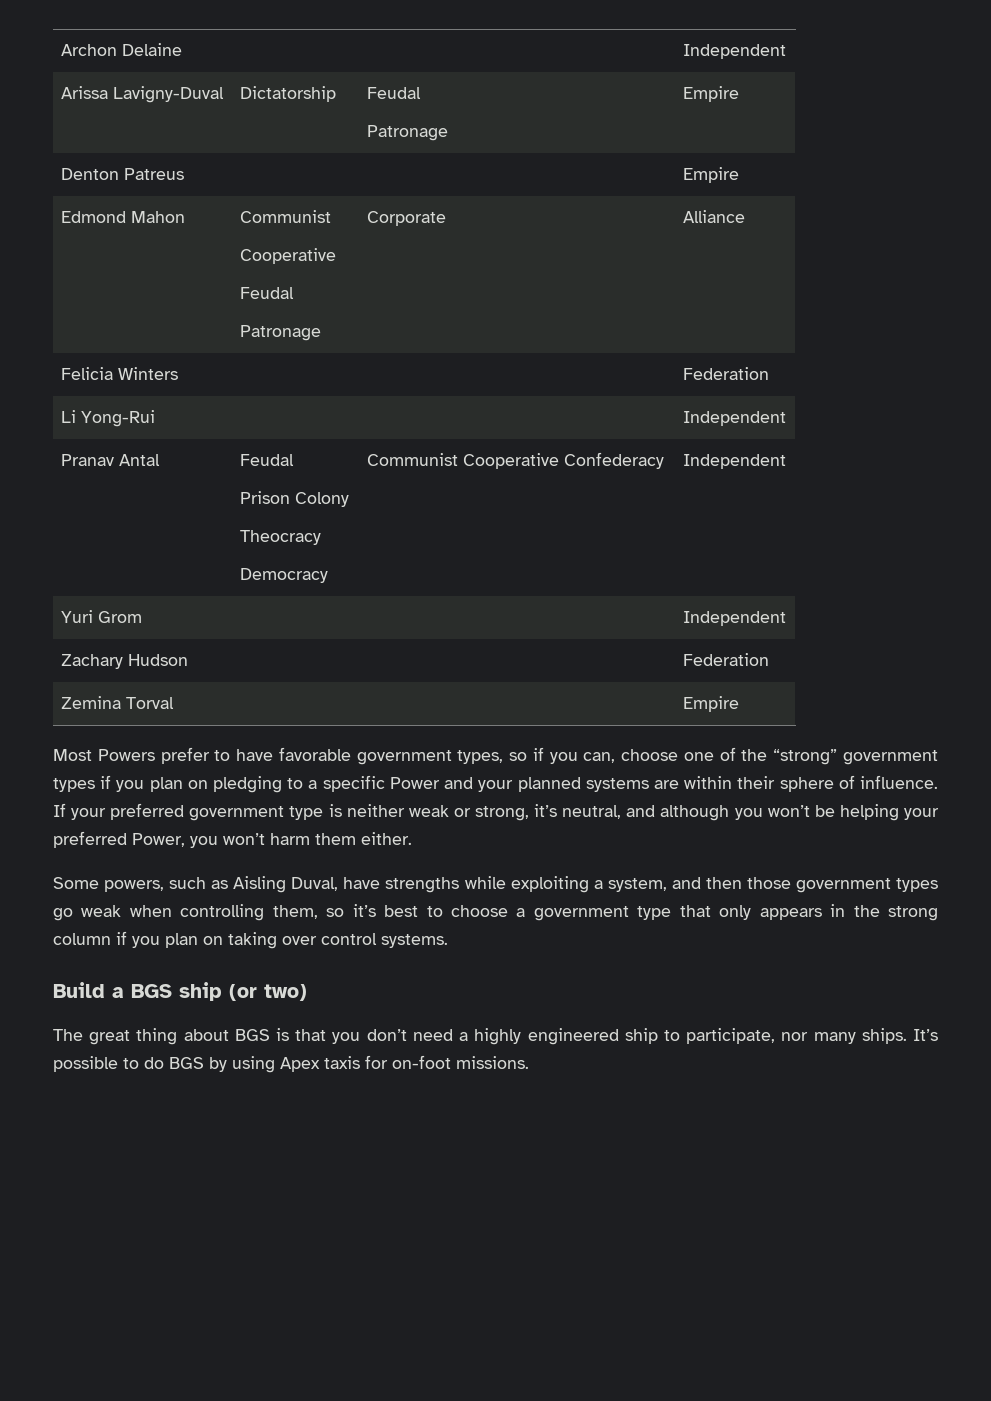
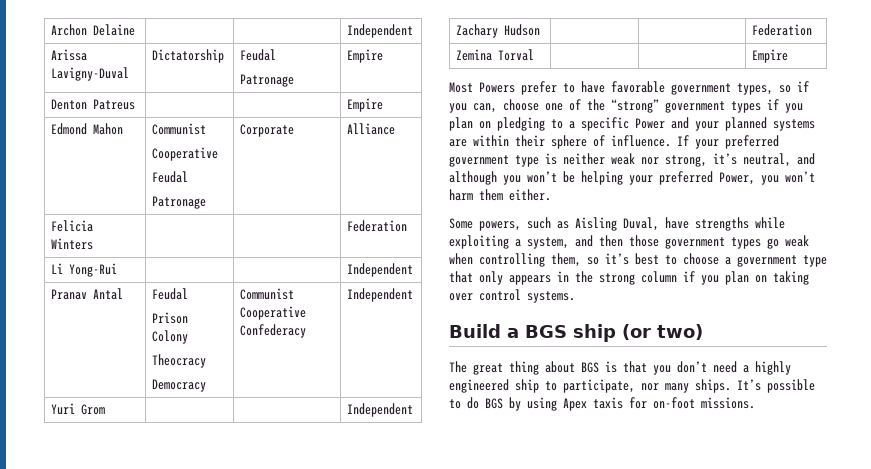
- If your preferred government type is neither weak or strong, it’s neutral, and although you won’t be helping your preferred Power, you won’t harm them either.
+ If your preferred government type is neither weak nor strong, it’s neutral, and although you won’t be helping your preferred Power, you won’t harm them either.

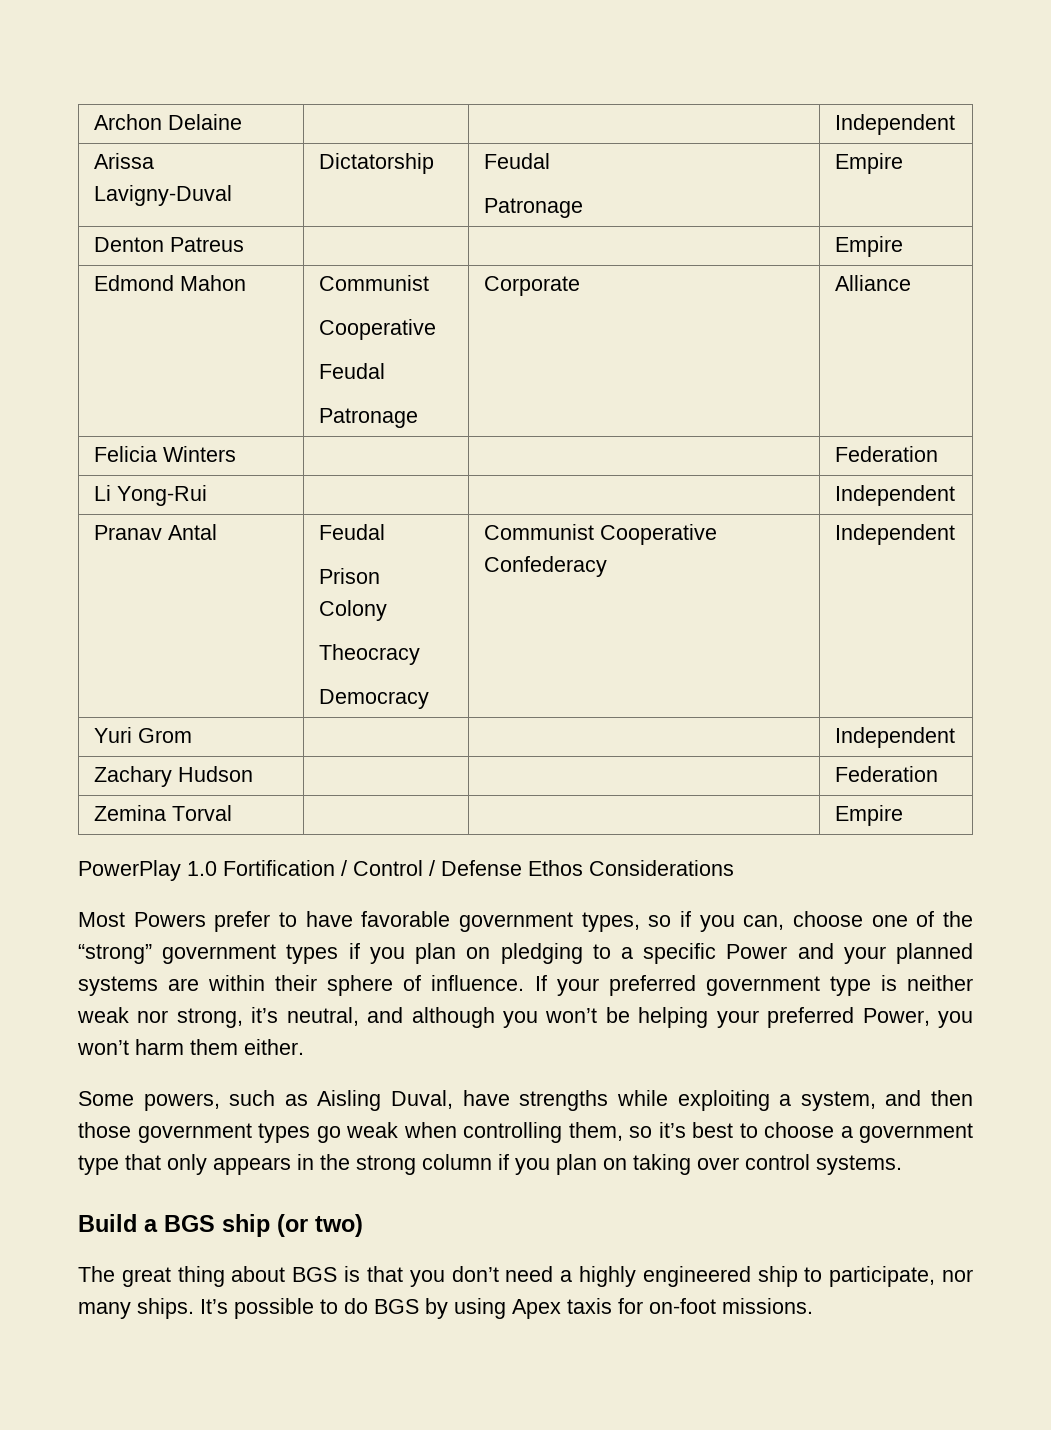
+ PowerPlay 1.0 Fortification / Control / Defense Ethos Considerations

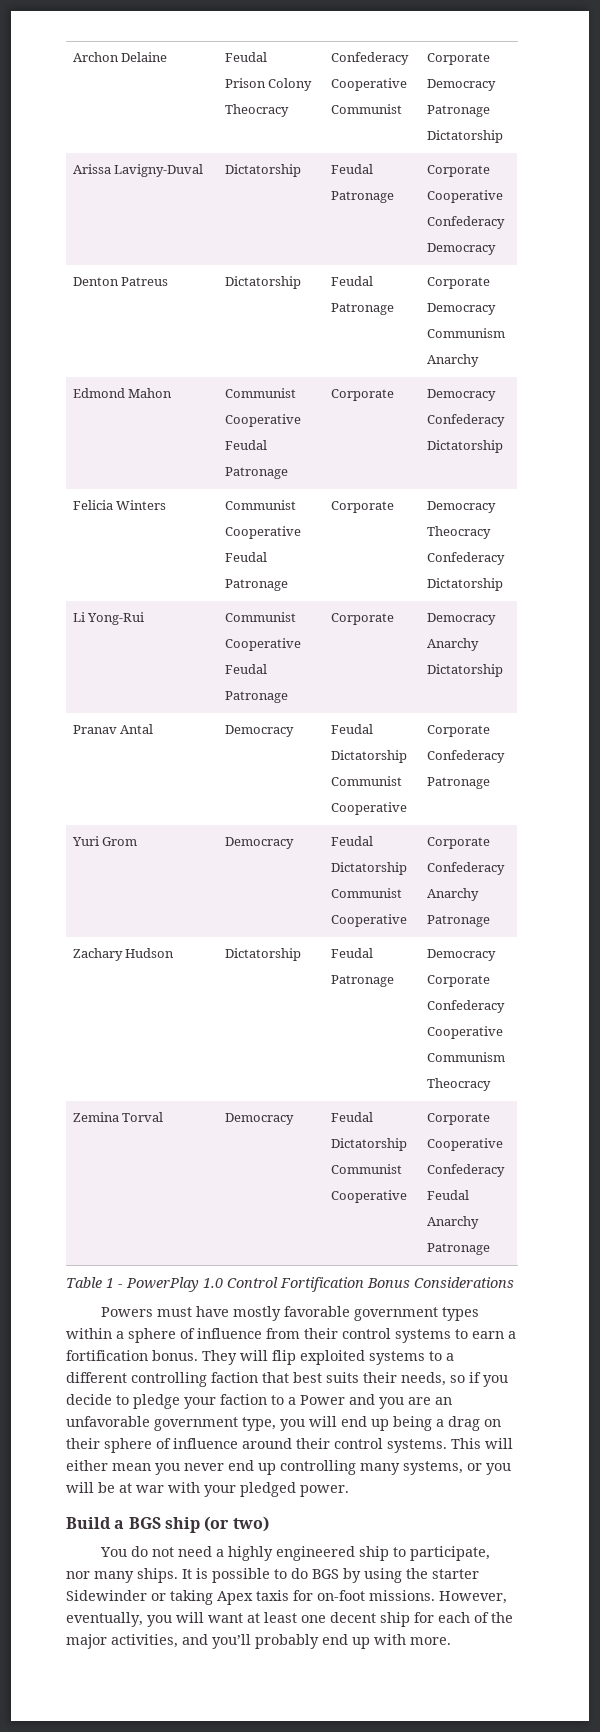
- Archon Delaine | | | Independent
+ Archon Delaine | Feudal
+ Prison Colony
+ Theocracy | Confederacy
+ Cooperative
+ Communist | Corporate
+ Democracy
+ Patronage
+ Dictatorship
  Arissa Lavigny-Duval | Dictatorship | Feudal
- Patronage | Empire
- Denton Patreus | | | Empire
+ Patronage | Corporate
+ Cooperative
+ Confederacy
+ Democracy
+ Denton Patreus | Dictatorship | Feudal
+ Patronage | Corporate
+ Democracy
+ Communism
+ Anarchy
  Edmond Mahon | Communist
  Cooperative
  Feudal
- Patronage | Corporate | Alliance
+ Patronage | Corporate | Democracy
+ Confederacy
+ Dictatorship
- Felicia Winters | | | Federation
- Li Yong-Rui | | | Independent
+ Felicia Winters | Communist
+ Cooperative
+ Feudal
+ Patronage | Corporate | Democracy
+ Theocracy
+ Confederacy
+ Dictatorship
+ Li Yong-Rui | Communist
+ Cooperative
+ Feudal
+ Patronage | Corporate | Democracy
+ Anarchy
+ Dictatorship
- Pranav Antal | Feudal
- Prison Colony
- Theocracy
- Democracy | Communist Cooperative Confederacy | Independent
+ Pranav Antal | Democracy | Feudal
+ Dictatorship
+ Communist
+ Cooperative | Corporate
+ Confederacy
+ Patronage
- Yuri Grom | | | Independent
- Zachary Hudson | | | Federation
- Zemina Torval | | | Empire
- PowerPlay 1.0 Fortification / Control / Defense Ethos Considerations
- Most Powers prefer to have favorable government types, so if you can, choose one of the “strong” government types if you plan on pledging to a specific Power and your planned systems are within their sphere of influence. If your preferred government type is neither weak nor strong, it’s neutral, and although you won’t be helping your preferred Power, you won’t harm them either.
- Some powers, such as Aisling Duval, have strengths while exploiting a system, and then those government types go weak when controlling them, so it’s best to choose a government type that only appears in the strong column if you plan on taking over control systems.
+ Yuri Grom | Democracy | Feudal
+ Dictatorship
+ Communist
+ Cooperative | Corporate
+ Confederacy
+ Anarchy
+ Patronage
+ Zachary Hudson | Dictatorship | Feudal
+ Patronage | Democracy
+ Corporate
+ Confederacy
+ Cooperative
+ Communism
+ Theocracy
+ Zemina Torval | Democracy | Feudal
+ Dictatorship
+ Communist
+ Cooperative | Corporate
+ Cooperative
+ Confederacy
+ Feudal
+ Anarchy
+ Patronage
+ Table 1 - PowerPlay 1.0 Control Fortification Bonus Considerations
+ Powers must have mostly favorable government types within a sphere of influence from their control systems to earn a fortification bonus. They will flip exploited systems to a different controlling faction that best suits their needs, so if you decide to pledge your faction to a Power and you are an unfavorable government type, you will end up being a drag on their sphere of influence around their control systems. This will either mean you never end up controlling many systems, or you will be at war with your pledged power.
- The great thing about BGS is that you don’t need a highly engineered ship to participate, nor many ships.
+ You do not need a highly engineered ship to participate, nor many ships.
- It’s possible to do BGS by using Apex taxis for on-foot missions.
+ It is possible to do BGS by using the starter Sidewinder or taking Apex taxis for on-foot missions.
+ However, eventually, you will want at least one decent ship for each of the major activities, and you’ll probably end up with more.

